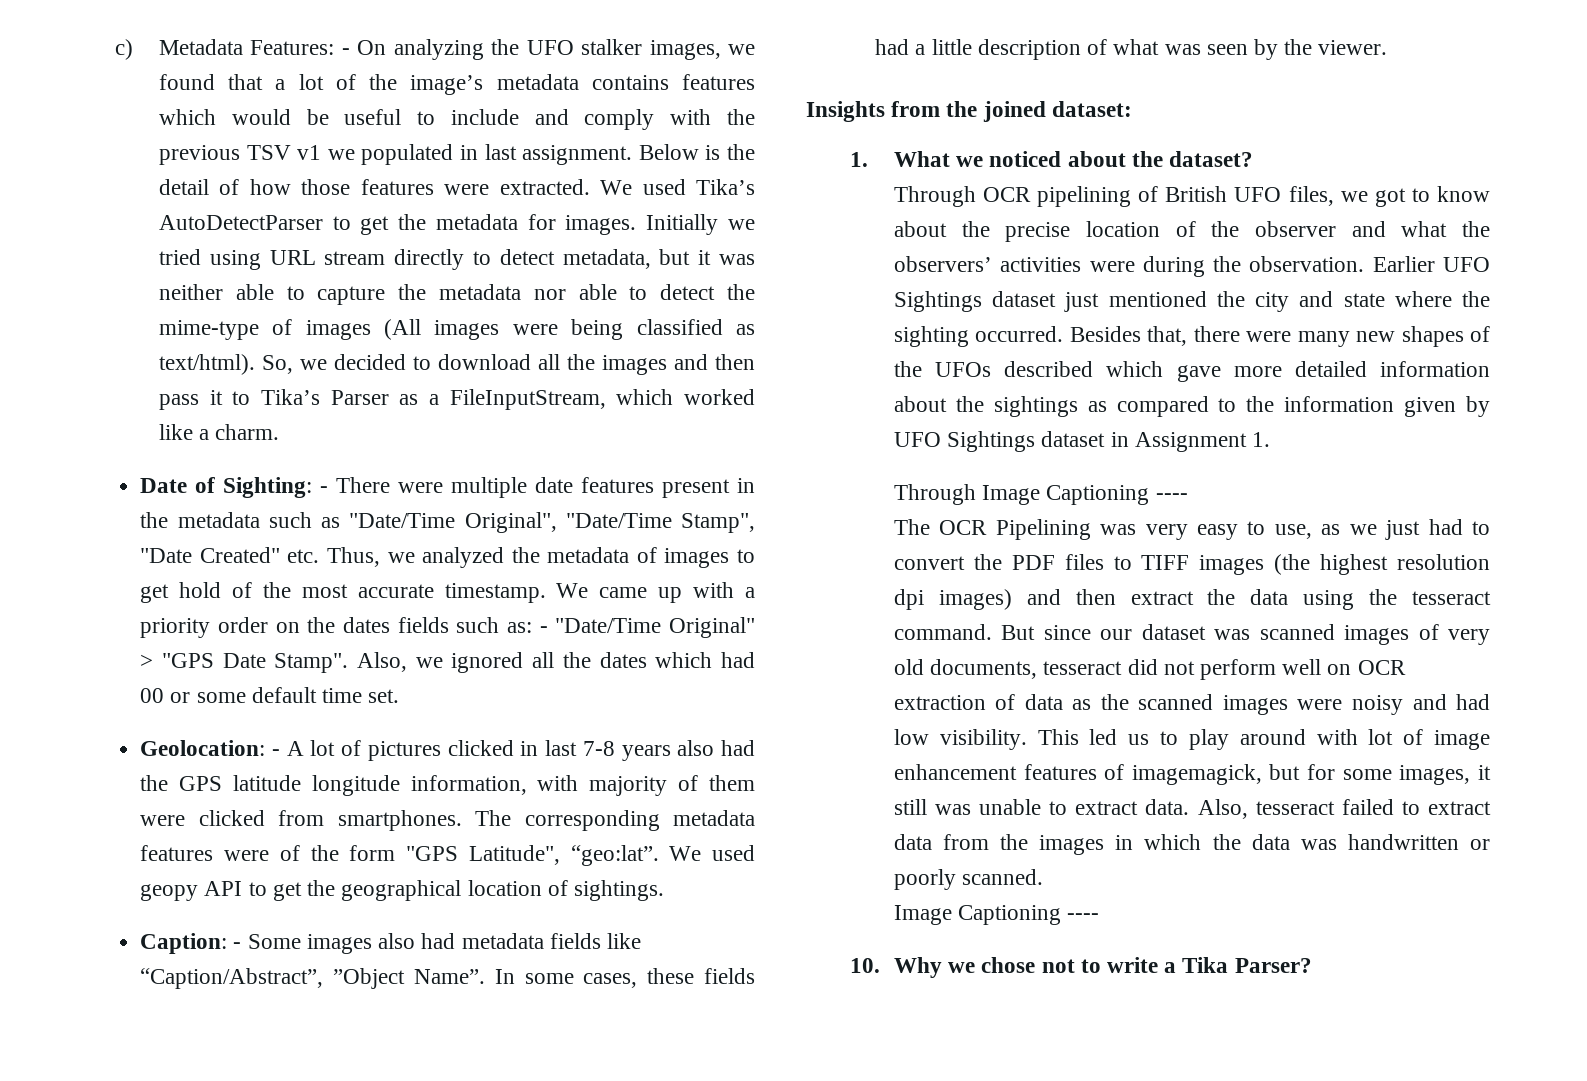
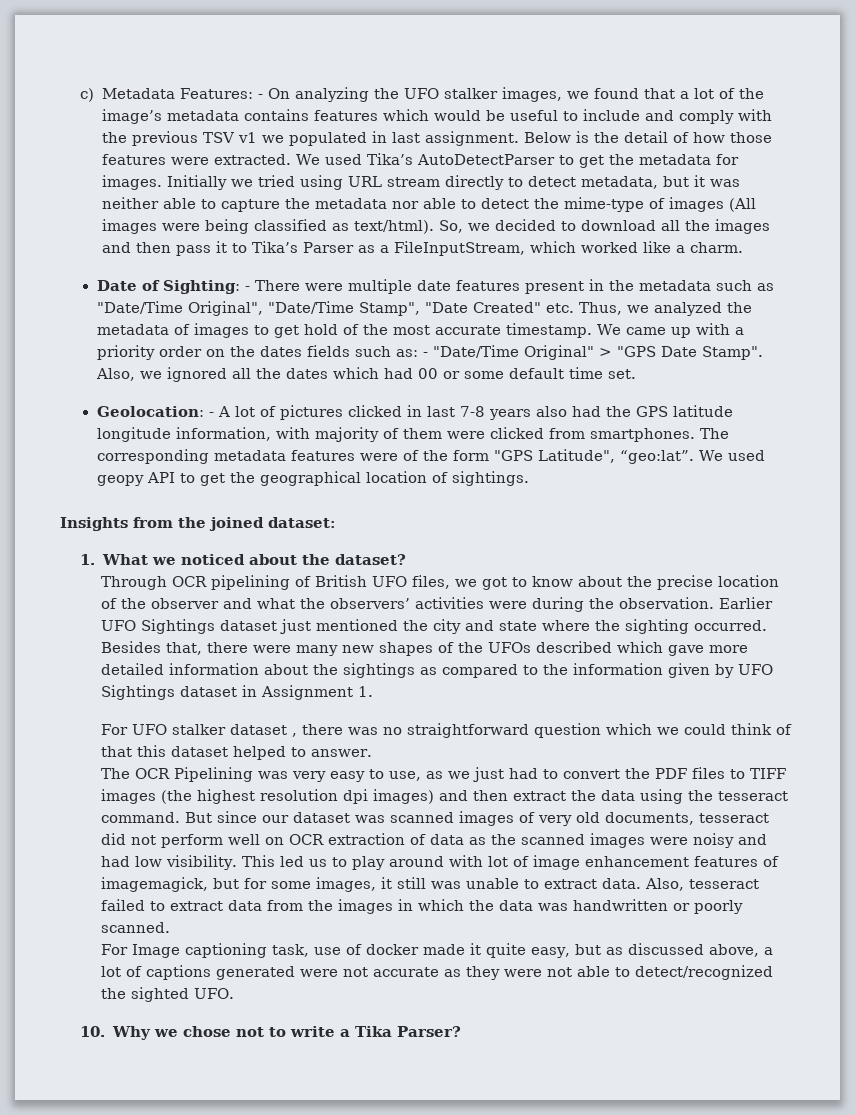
- Caption: - Some images also had metadata fields like “Caption/Abstract”, ”Object Name”. In some cases, these fields had a little description of what was seen by the viewer.
- Through Image Captioning ----
+ For UFO stalker dataset , there was no straightforward question which we could think of that this dataset helped to answer.
  Also, tesseract failed to extract data from the images in which the data was handwritten or poorly scanned.
- Image Captioning ----
+ For Image captioning task, use of docker made it quite easy, but as discussed above, a lot of captions generated were not accurate as they were not able to detect/recognized the sighted UFO.

